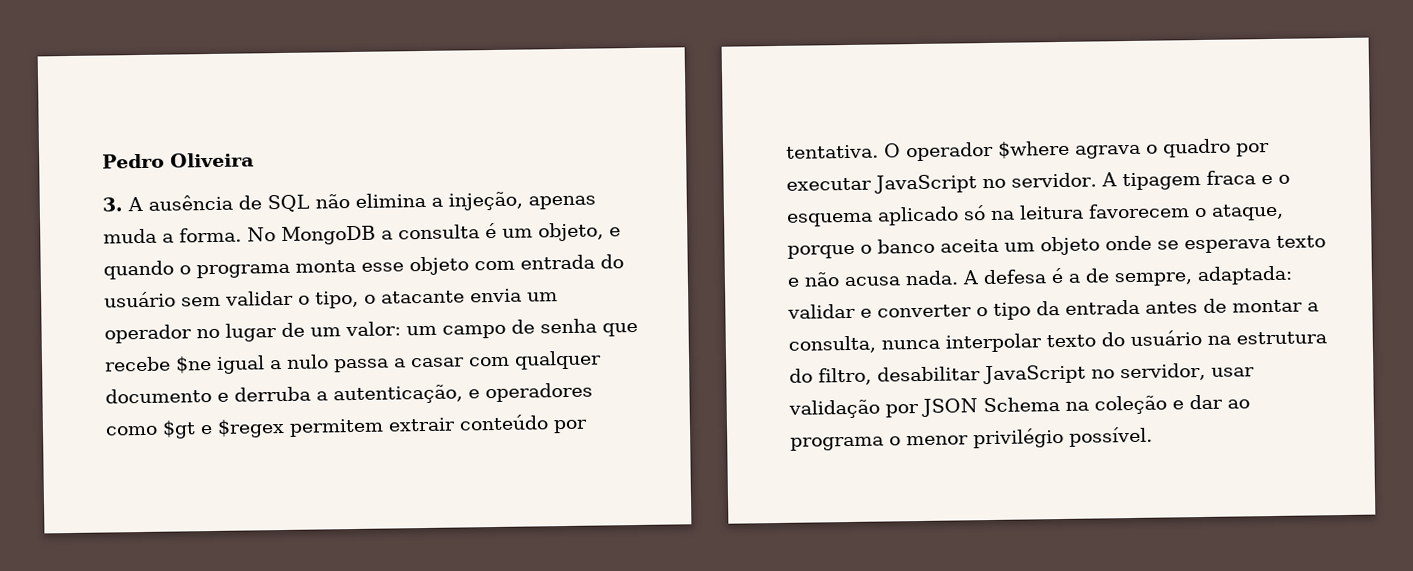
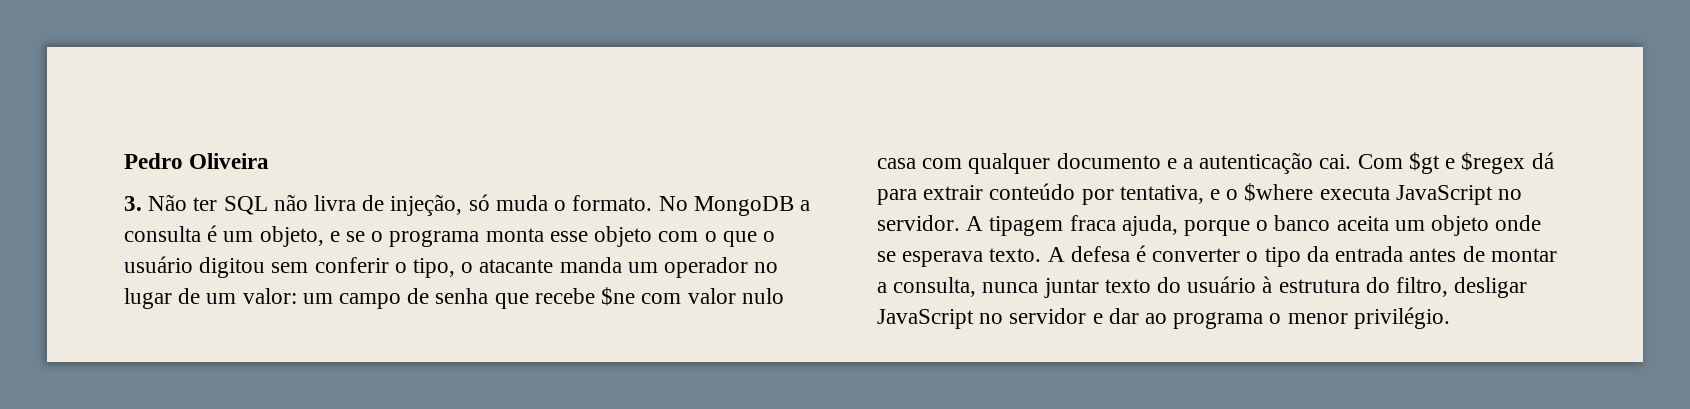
- 3. A ausência de SQL não elimina a injeção, apenas muda a forma.
+ 3. Não ter SQL não livra de injeção, só muda o formato.
- No MongoDB a consulta é um objeto, e quando o programa monta esse objeto com entrada do usuário sem validar o tipo, o atacante envia um operador no lugar de um valor: um campo de senha que recebe $ne igual a nulo passa a casar com qualquer documento e derruba a autenticação, e operadores como $gt e $regex permitem extrair conteúdo por tentativa. O operador $where agrava o quadro por executar JavaScript no servidor.
+ No MongoDB a consulta é um objeto, e se o programa monta esse objeto com o que o usuário digitou sem conferir o tipo, o atacante manda um operador no lugar de um valor: um campo de senha que recebe $ne com valor nulo casa com qualquer documento e a autenticação cai. Com $gt e $regex dá para extrair conteúdo por tentativa, e o $where executa JavaScript no servidor.
- A tipagem fraca e o esquema aplicado só na leitura favorecem o ataque, porque o banco aceita um objeto onde se esperava texto e não acusa nada. A defesa é a de sempre, adaptada: validar e converter o tipo da entrada antes de montar a consulta, nunca interpolar texto do usuário na estrutura do filtro, desabilitar JavaScript no servidor, usar validação por JSON Schema na coleção e dar ao programa o menor privilégio possível.
+ A tipagem fraca ajuda, porque o banco aceita um objeto onde se esperava texto. A defesa é converter o tipo da entrada antes de montar a consulta, nunca juntar texto do usuário à estrutura do filtro, desligar JavaScript no servidor e dar ao programa o menor privilégio.

